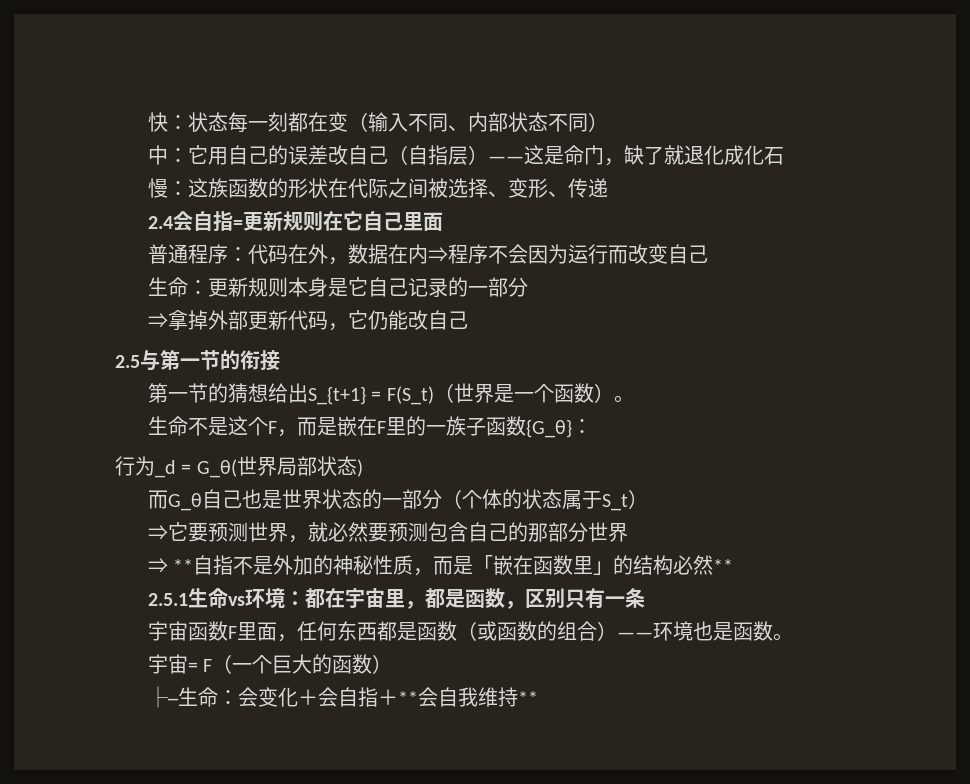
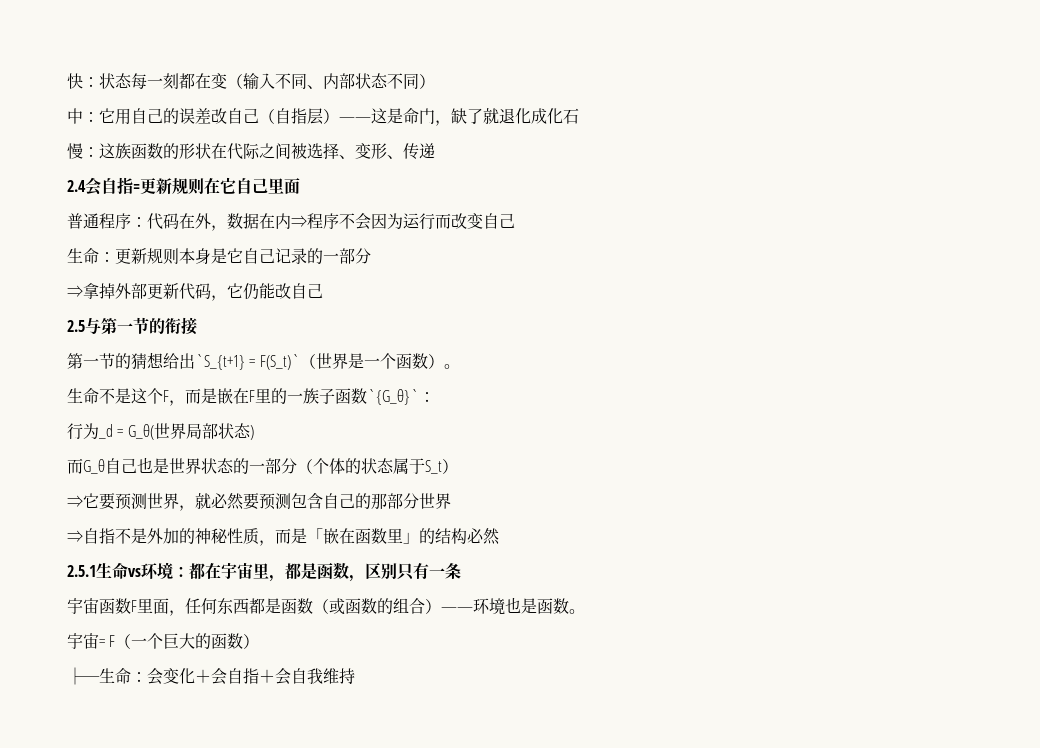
- 第一节的猜想给出S_{t+1} = F(S_t)（世界是一个函数）。
+ 第一节的猜想给出`S_{t+1} = F(S_t)`（世界是一个函数）。
- 生命不是这个F，而是嵌在F里的一族子函数{G_θ}：
+ 生命不是这个F，而是嵌在F里的一族子函数`{G_θ}`：
- ⇒ **自指不是外加的神秘性质，而是「嵌在函数里」的结构必然**
+ ⇒自指不是外加的神秘性质，而是「嵌在函数里」的结构必然
- ├─生命：会变化＋会自指＋**会自我维持**
+ ├─生命：会变化＋会自指＋会自我维持

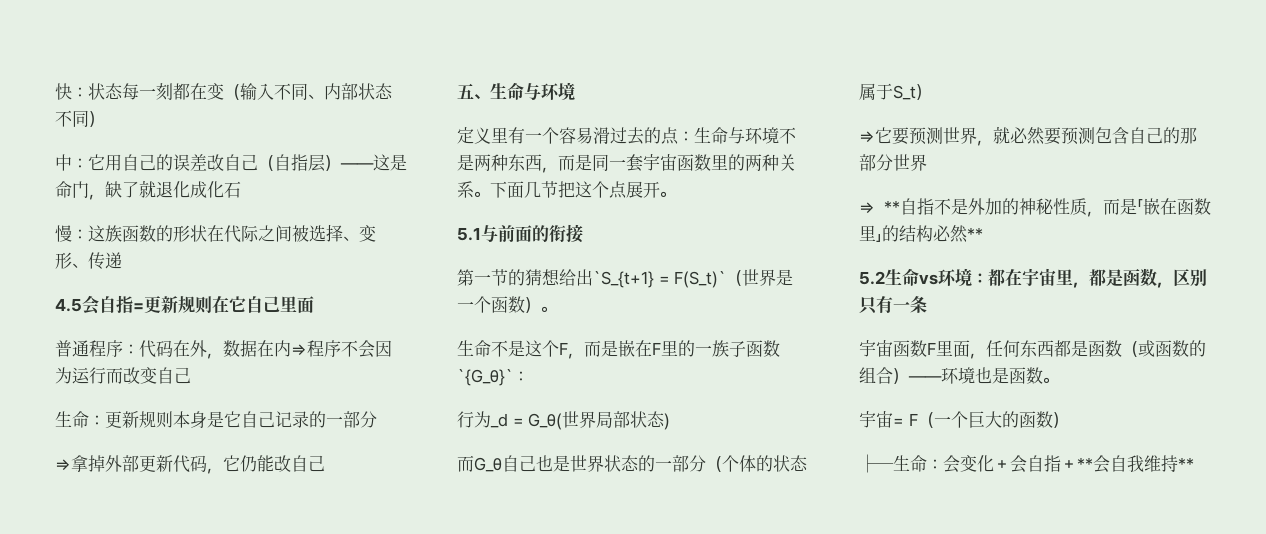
- 2.4会自指=更新规则在它自己里面
+ 4.5会自指=更新规则在它自己里面
- 2.5与第一节的衔接
+ 五、生命与环境
+ 定义里有一个容易滑过去的点：生命与环境不是两种东西，而是同一套宇宙函数里的两种关系。下面几节把这个点展开。
+ 5.1与前面的衔接
- ⇒自指不是外加的神秘性质，而是「嵌在函数里」的结构必然
- 2.5.1生命vs环境：都在宇宙里，都是函数，区别只有一条
+ ⇒ **自指不是外加的神秘性质，而是「嵌在函数里」的结构必然**
+ 5.2生命vs环境：都在宇宙里，都是函数，区别只有一条
- ├─生命：会变化＋会自指＋会自我维持
+ ├─生命：会变化＋会自指＋**会自我维持**

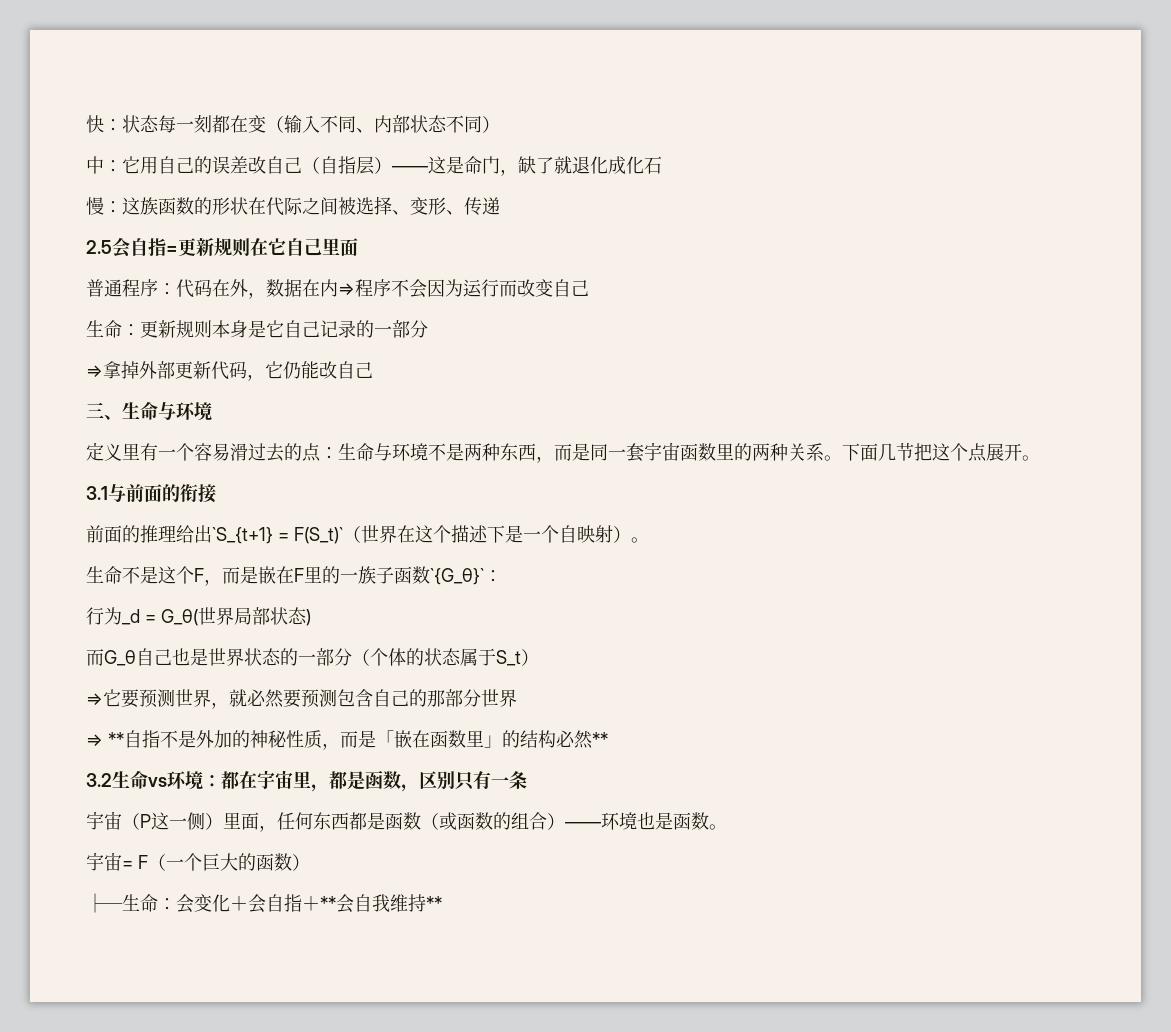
- 4.5会自指=更新规则在它自己里面
+ 2.5会自指=更新规则在它自己里面
- 五、生命与环境
+ 三、生命与环境
- 5.1与前面的衔接
+ 3.1与前面的衔接
- 第一节的猜想给出`S_{t+1} = F(S_t)`（世界是一个函数）。
+ 前面的推理给出`S_{t+1} = F(S_t)`（世界在这个描述下是一个自映射）。
- 5.2生命vs环境：都在宇宙里，都是函数，区别只有一条
+ 3.2生命vs环境：都在宇宙里，都是函数，区别只有一条
- 宇宙函数F里面，任何东西都是函数（或函数的组合）——环境也是函数。
+ 宇宙（P这一侧）里面，任何东西都是函数（或函数的组合）——环境也是函数。

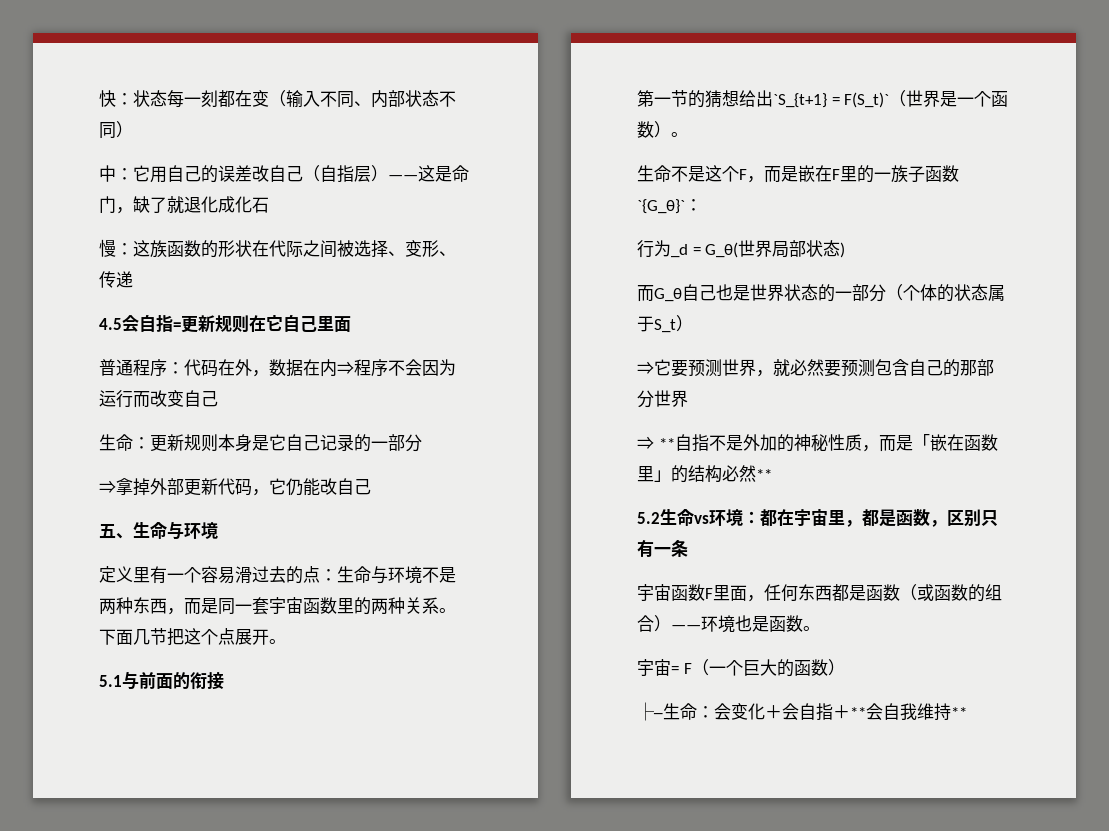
- 2.5会自指=更新规则在它自己里面
+ 4.5会自指=更新规则在它自己里面
- 三、生命与环境
+ 五、生命与环境
- 3.1与前面的衔接
+ 5.1与前面的衔接
- 前面的推理给出`S_{t+1} = F(S_t)`（世界在这个描述下是一个自映射）。
+ 第一节的猜想给出`S_{t+1} = F(S_t)`（世界是一个函数）。
- 3.2生命vs环境：都在宇宙里，都是函数，区别只有一条
+ 5.2生命vs环境：都在宇宙里，都是函数，区别只有一条
- 宇宙（P这一侧）里面，任何东西都是函数（或函数的组合）——环境也是函数。
+ 宇宙函数F里面，任何东西都是函数（或函数的组合）——环境也是函数。

